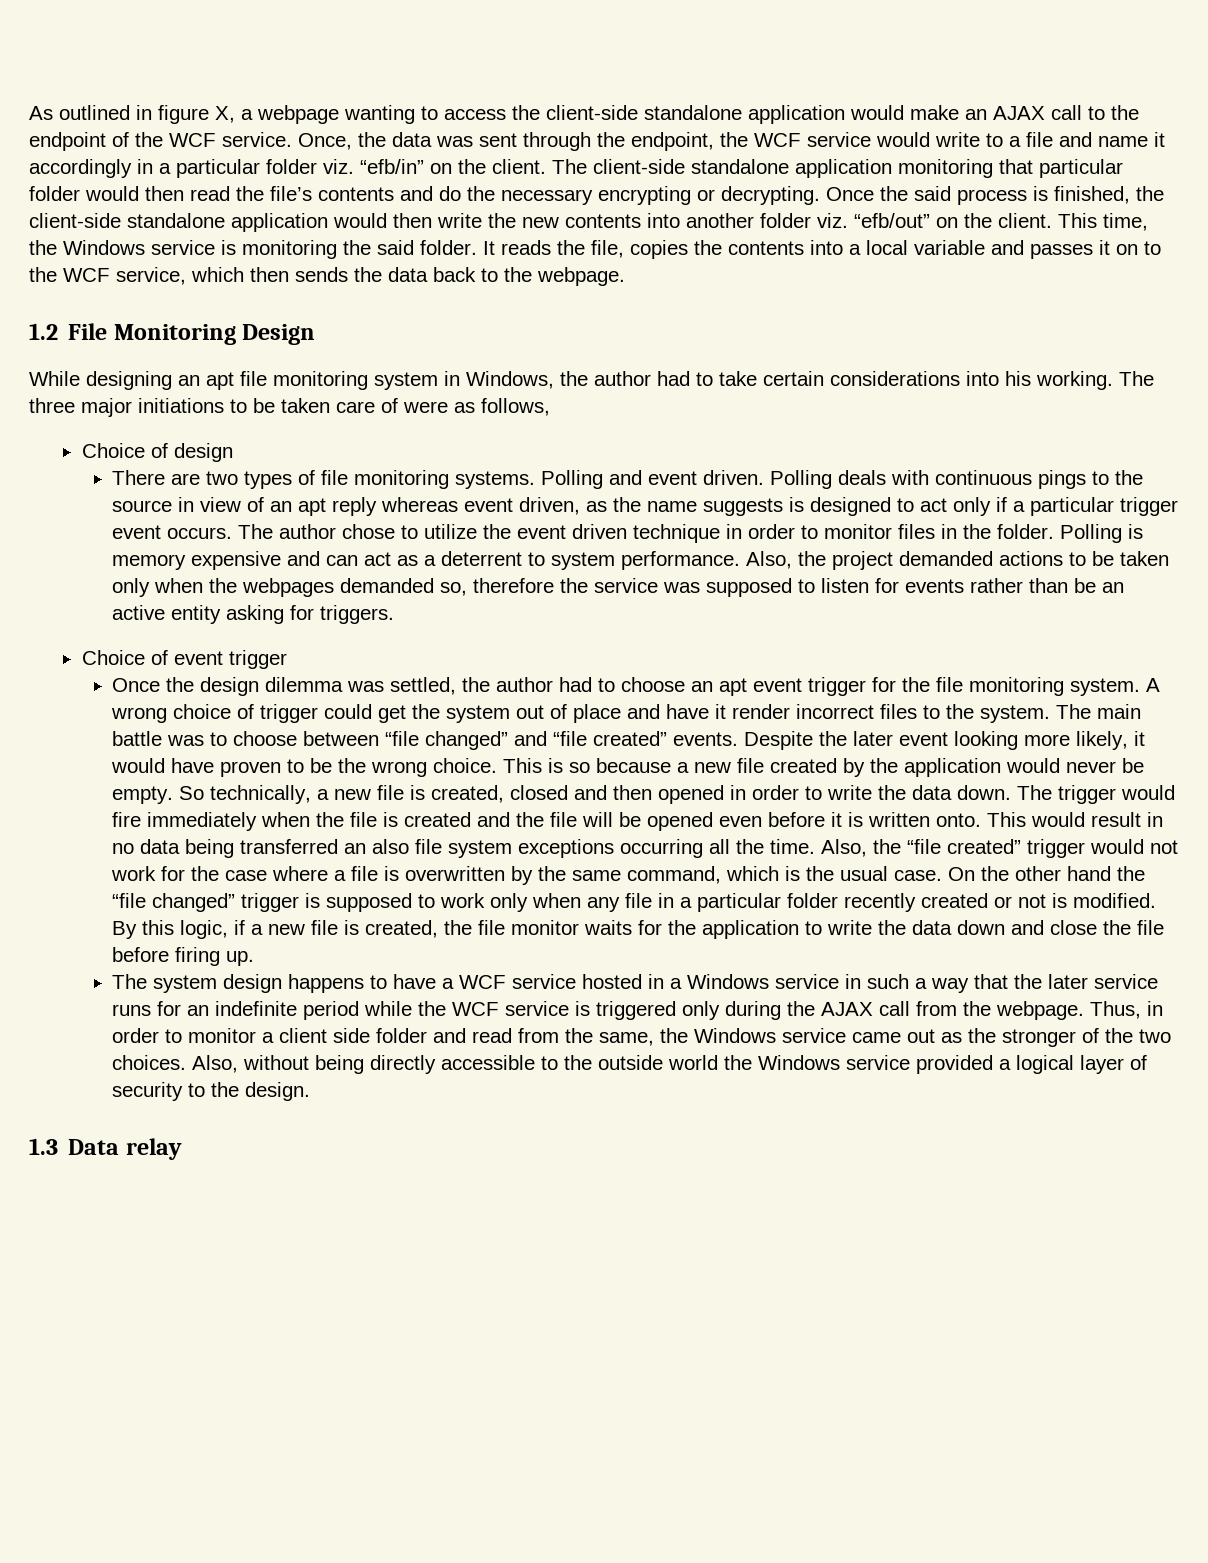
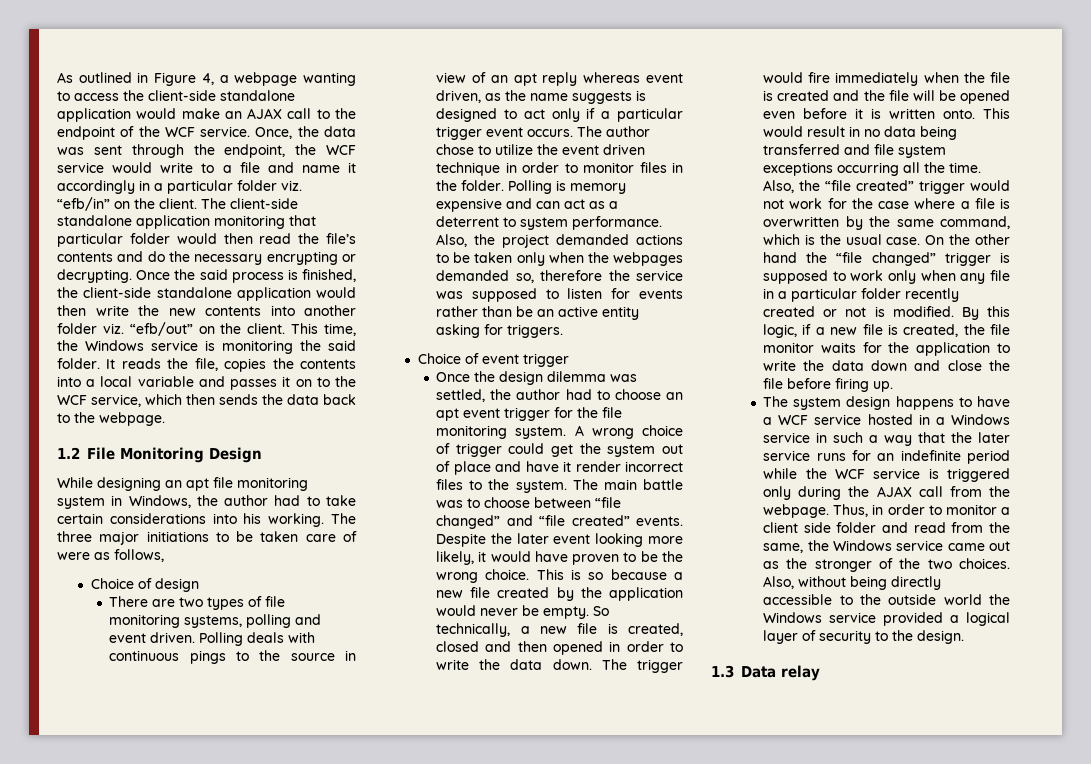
- As outlined in figure X, a webpage wanting to access the client-side standalone application would make an AJAX call to the endpoint of the WCF service.
+ As outlined in Figure 4, a webpage wanting to access the client-side standalone application would make an AJAX call to the endpoint of the WCF service.
- There are two types of file monitoring systems. Polling and event driven.
+ There are two types of file monitoring systems, polling and event driven.
- This would result in no data being transferred an also file system exceptions occurring all the time.
+ This would result in no data being transferred and file system exceptions occurring all the time.

